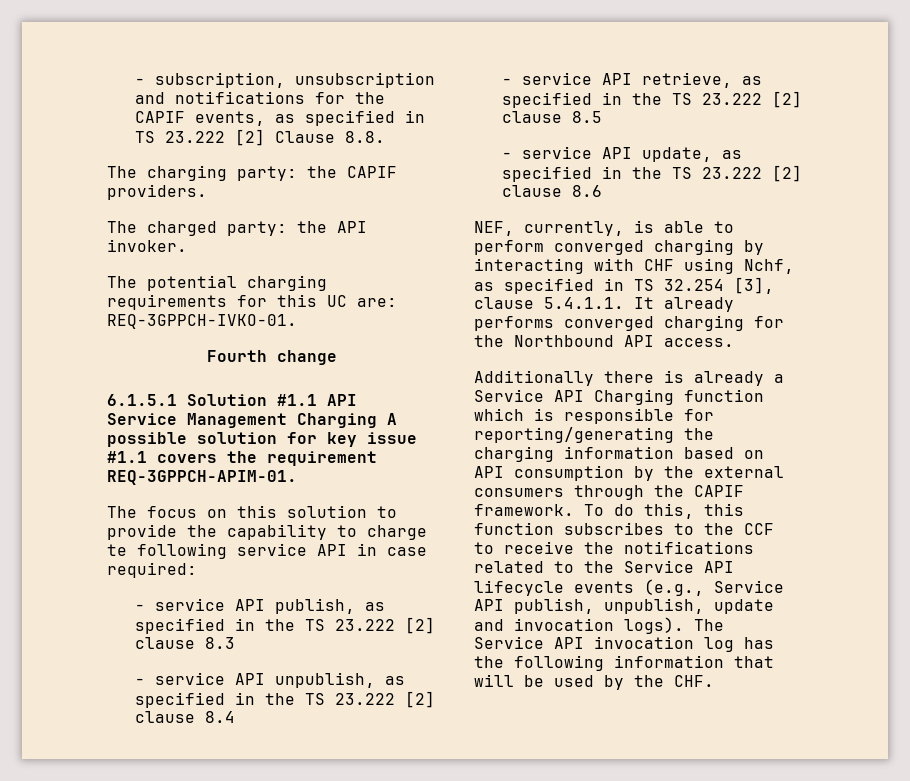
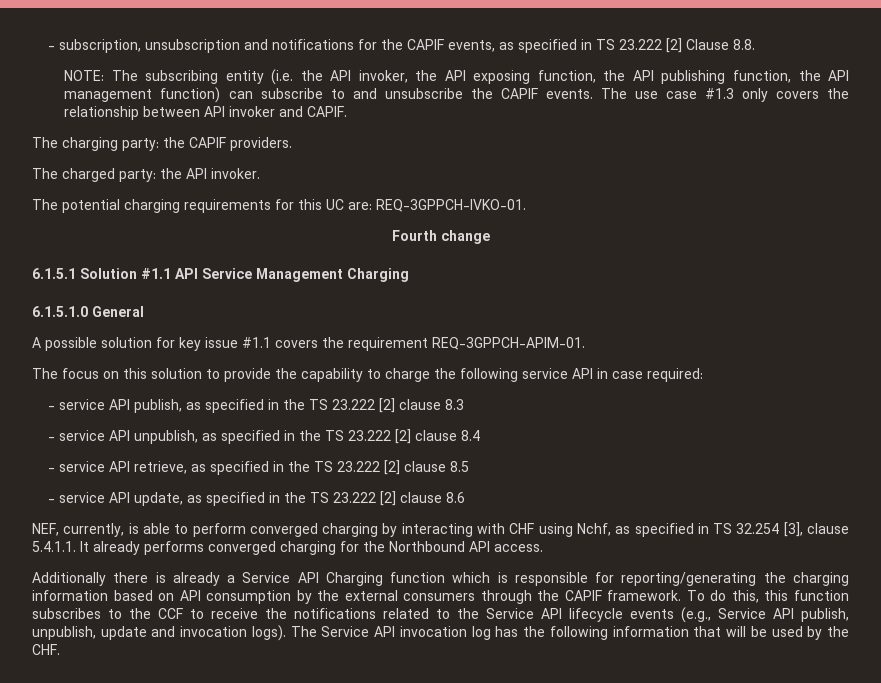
+ NOTE: The subscribing entity (i.e. the API invoker, the API exposing function, the API publishing function, the API management function) can subscribe to and unsubscribe the CAPIF events. The use case #1.3 only covers the relationship between API invoker and CAPIF.
- 6.1.5.1 Solution #1.1 API Service Management Charging A possible solution for key issue #1.1 covers the requirement REQ-3GPPCH-APIM-01.
+ 6.1.5.1 Solution #1.1 API Service Management Charging
+ 6.1.5.1.0 General
+ A possible solution for key issue #1.1 covers the requirement REQ-3GPPCH-APIM-01.
- The focus on this solution to provide the capability to charge te following service API in case required:
+ The focus on this solution to provide the capability to charge the following service API in case required:

